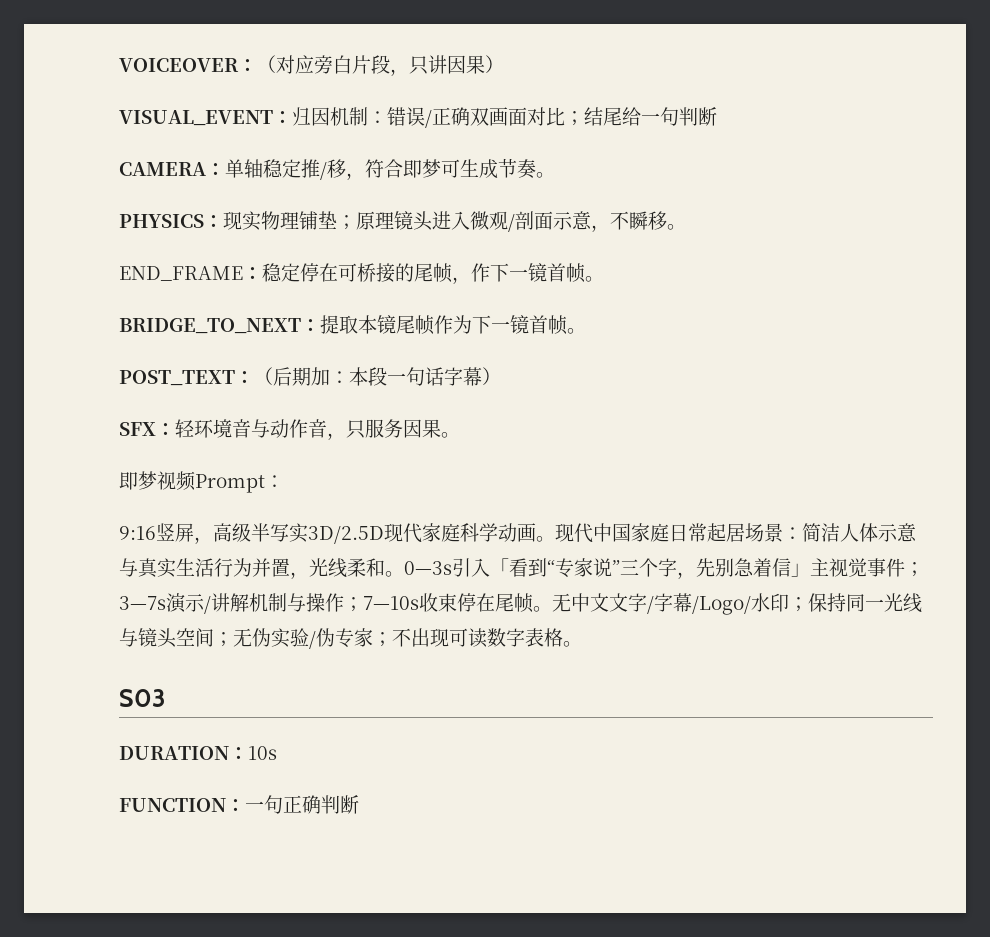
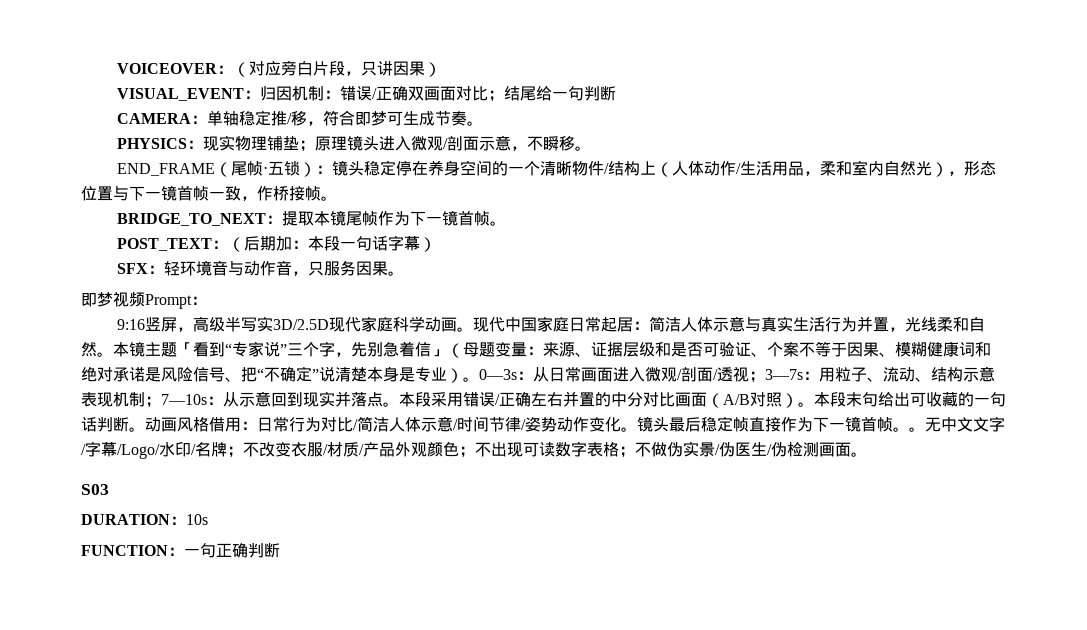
- END_FRAME：稳定停在可桥接的尾帧，作下一镜首帧。
+ END_FRAME（尾帧·五锁）：镜头稳定停在养身空间的一个清晰物件/结构上（人体动作/生活用品，柔和室内自然光），形态位置与下一镜首帧一致，作桥接帧。
- 现代中国家庭日常起居场景：简洁人体示意与真实生活行为并置，光线柔和。0—3s引入「看到“专家说”三个字，先别急着信」主视觉事件；3—7s演示/讲解机制与操作；7—10s收束停在尾帧。
+ 现代中国家庭日常起居：简洁人体示意与真实生活行为并置，光线柔和自然。本镜主题「看到“专家说”三个字，先别急着信」（母题变量：来源、证据层级和是否可验证、个案不等于因果、模糊健康词和绝对承诺是风险信号、把“不确定”说清楚本身是专业）。0—3s：从日常画面进入微观/剖面/透视；3—7s：用粒子、流动、结构示意表现机制；7—10s：从示意回到现实并落点。本段采用错误/正确左右并置的中分对比画面（A/B对照）。本段末句给出可收藏的一句话判断。动画风格借用：日常行为对比/简洁人体示意/时间节律/姿势动作变化。镜头最后稳定帧直接作为下一镜首帧。。
- 无中文文字/字幕/Logo/水印；保持同一光线与镜头空间；无伪实验/伪专家；不出现可读数字表格。
+ 无中文文字/字幕/Logo/水印/名牌；不改变衣服/材质/产品外观颜色；不出现可读数字表格；不做伪实景/伪医生/伪检测画面。

